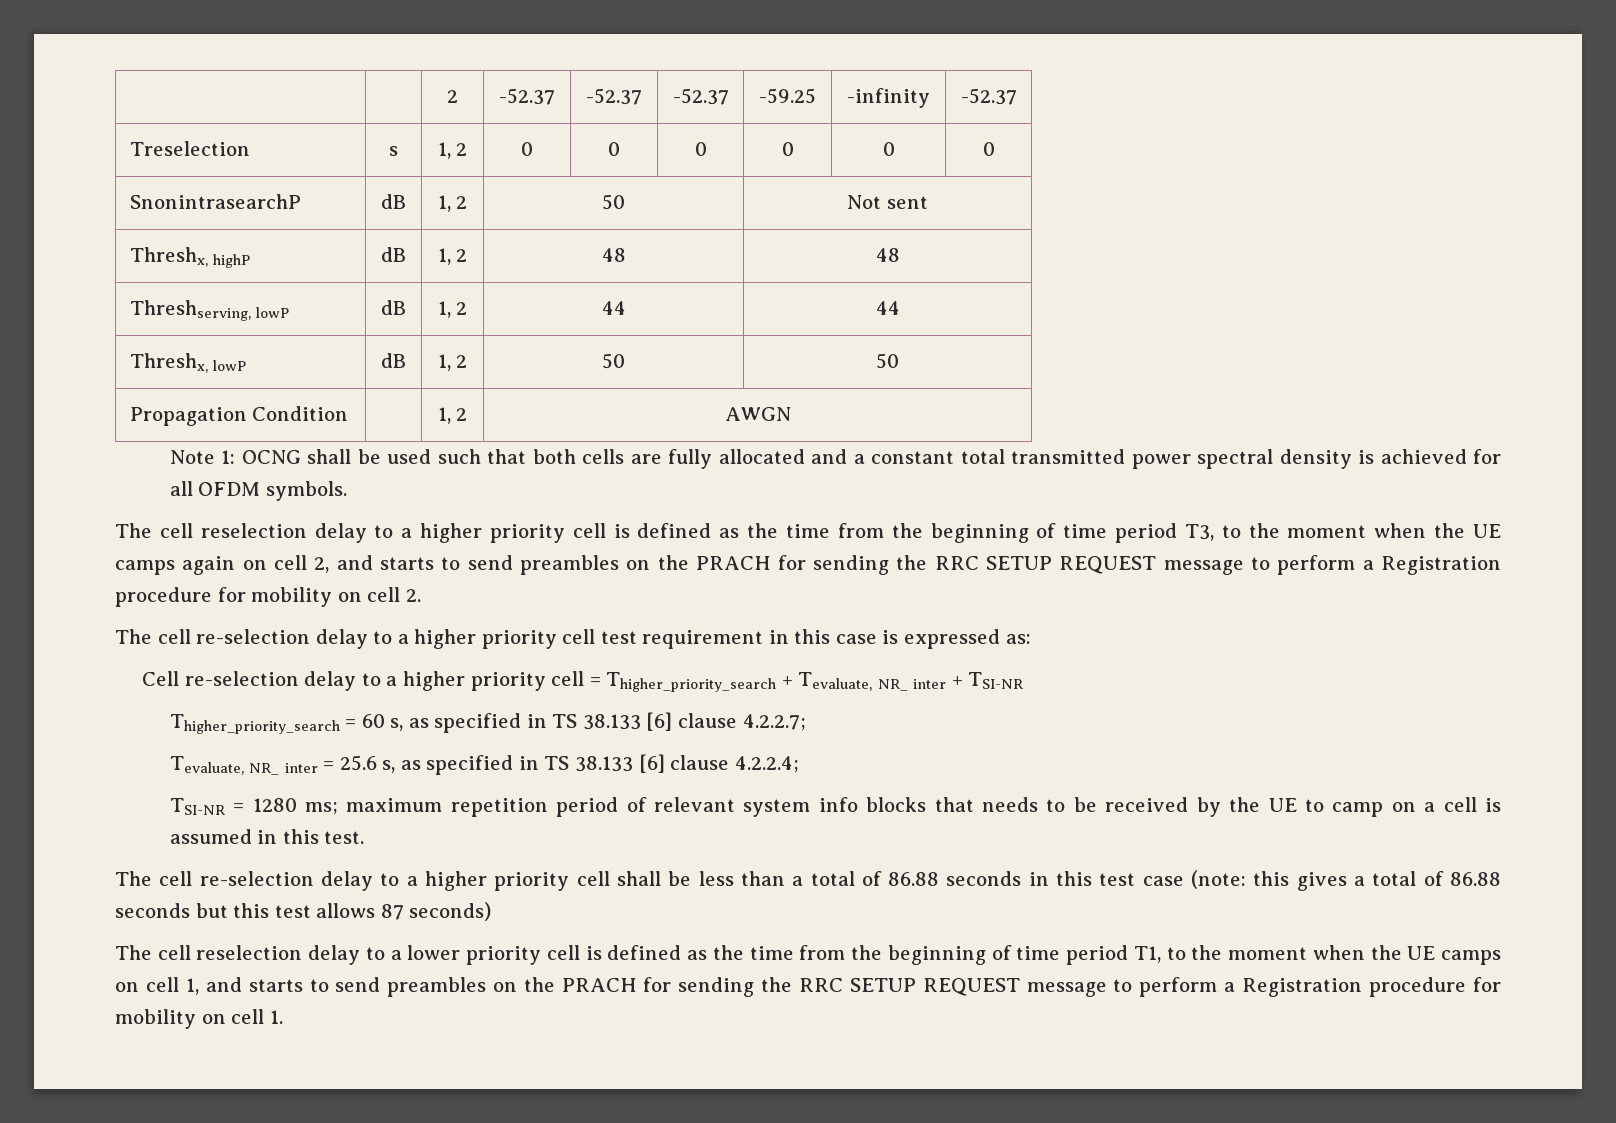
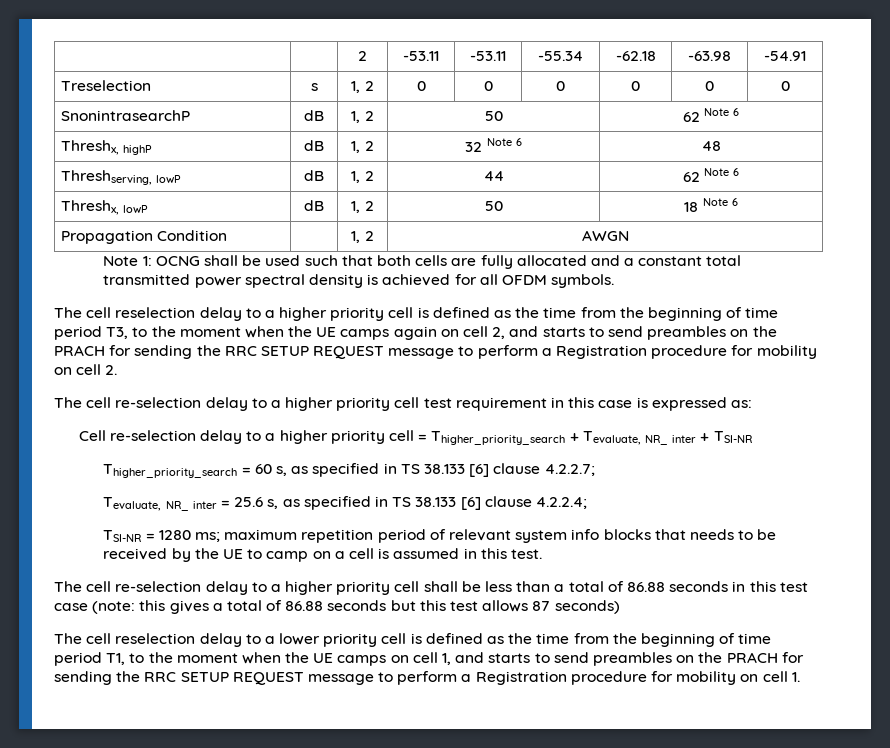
- | | 2 | -52.37 | -52.37 | -52.37 | -59.25 | -infinity | -52.37
+ | | 2 | -53.11 | -53.11 | -55.34 | -62.18 | -63.98 | -54.91
- SnonintrasearchP | dB | 1, 2 | 50 | Not sent
+ SnonintrasearchP | dB | 1, 2 | 50 | 62 Note 6
- Threshx, highP | dB | 1, 2 | 48 | 48
+ Threshx, highP | dB | 1, 2 | 32 Note 6 | 48
- Threshserving, lowP | dB | 1, 2 | 44 | 44
+ Threshserving, lowP | dB | 1, 2 | 44 | 62 Note 6
- Threshx, lowP | dB | 1, 2 | 50 | 50
+ Threshx, lowP | dB | 1, 2 | 50 | 18 Note 6

